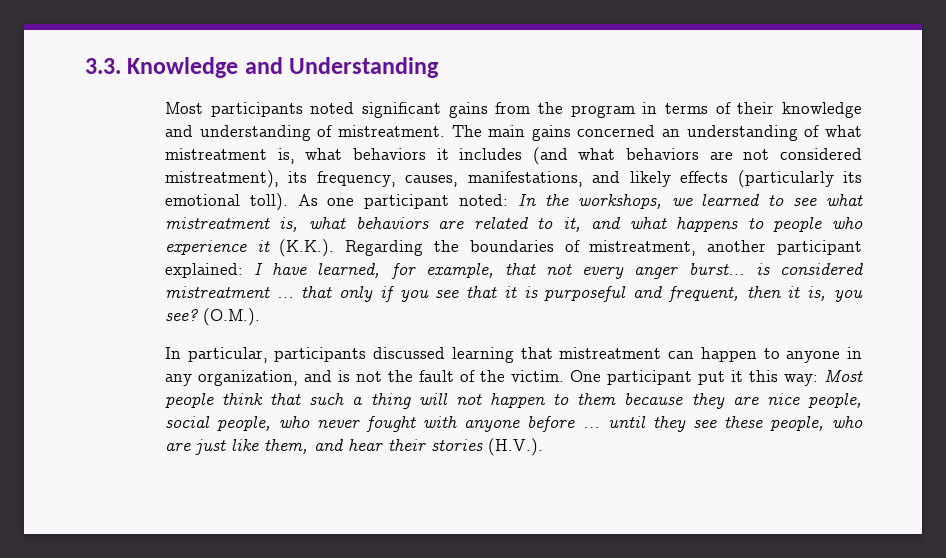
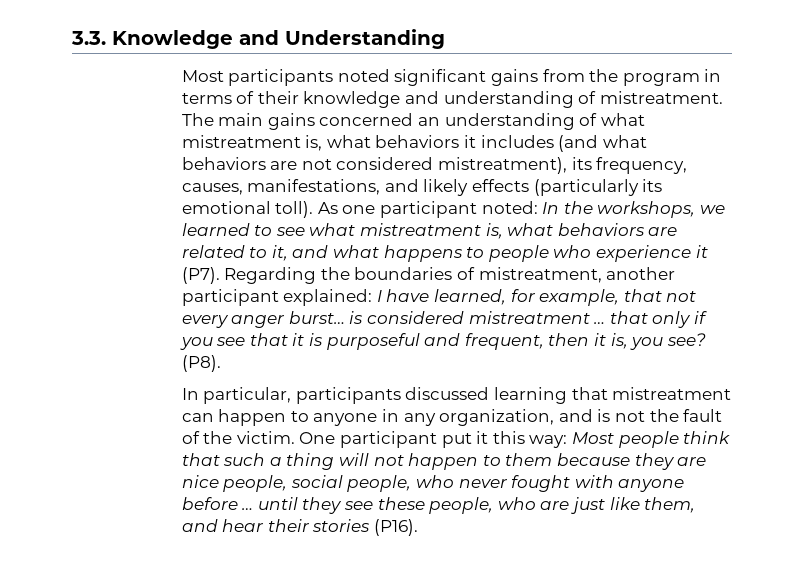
- In the workshops, we learned to see what mistreatment is, what behaviors are related to it, and what happens to people who experience it (K.K.). Regarding the boundaries of mistreatment, another participant explained:
+ In the workshops, we learned to see what mistreatment is, what behaviors are related to it, and what happens to people who experience it (P7). Regarding the boundaries of mistreatment, another participant explained:
- (O.M.).
+ (P8).
- One participant put it this way: Most people think that such a thing will not happen to them because they are nice people, social people, who never fought with anyone before … until they see these people, who are just like them, and hear their stories (H.V.).
+ One participant put it this way: Most people think that such a thing will not happen to them because they are nice people, social people, who never fought with anyone before … until they see these people, who are just like them, and hear their stories (P16).

